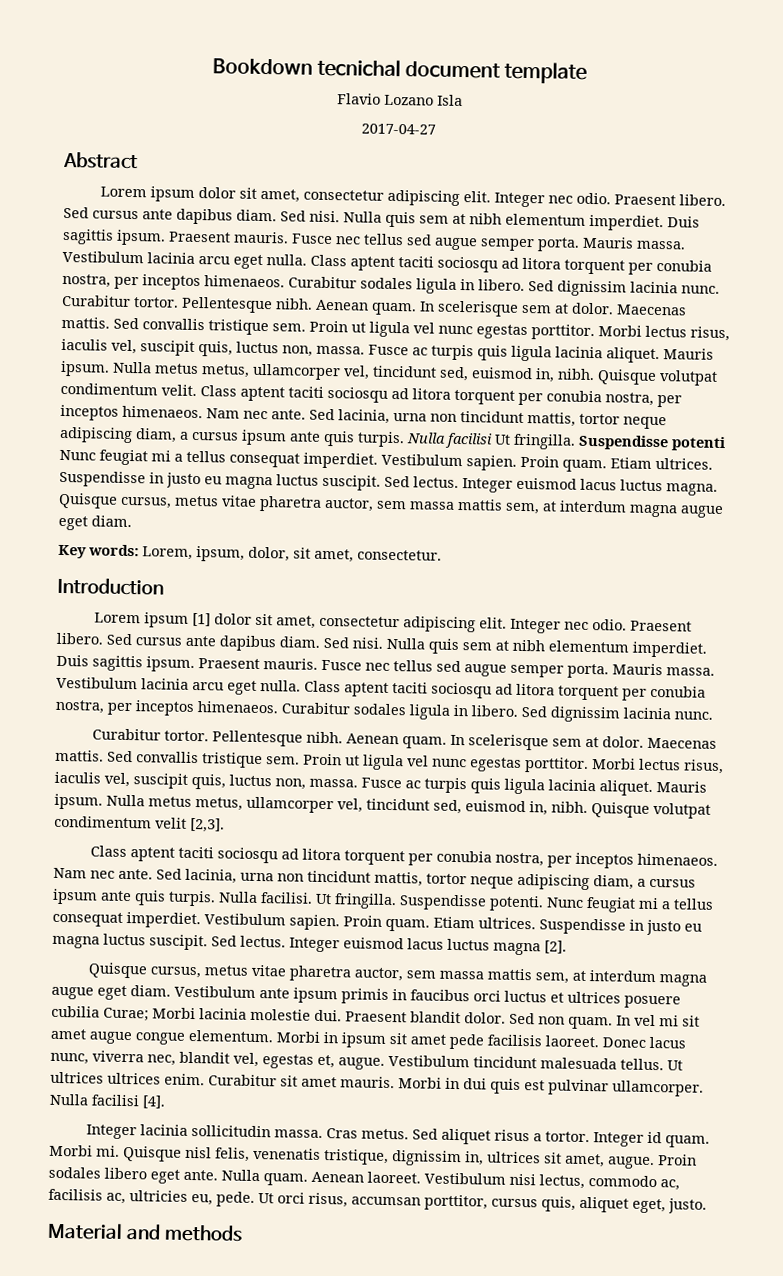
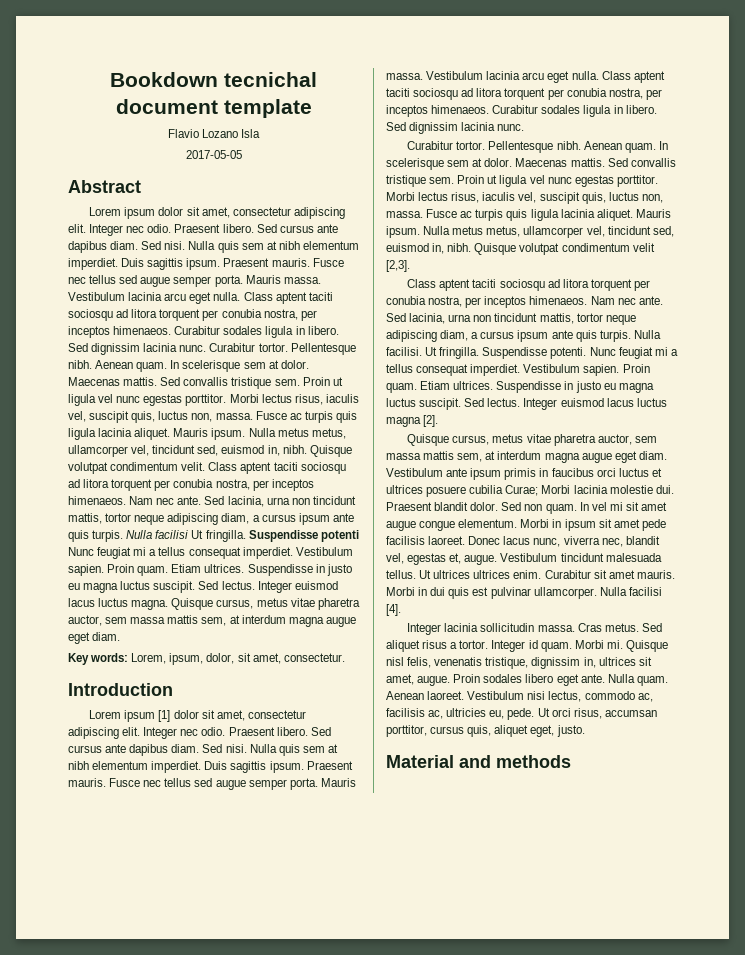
- 2017-04-27
+ 2017-05-05

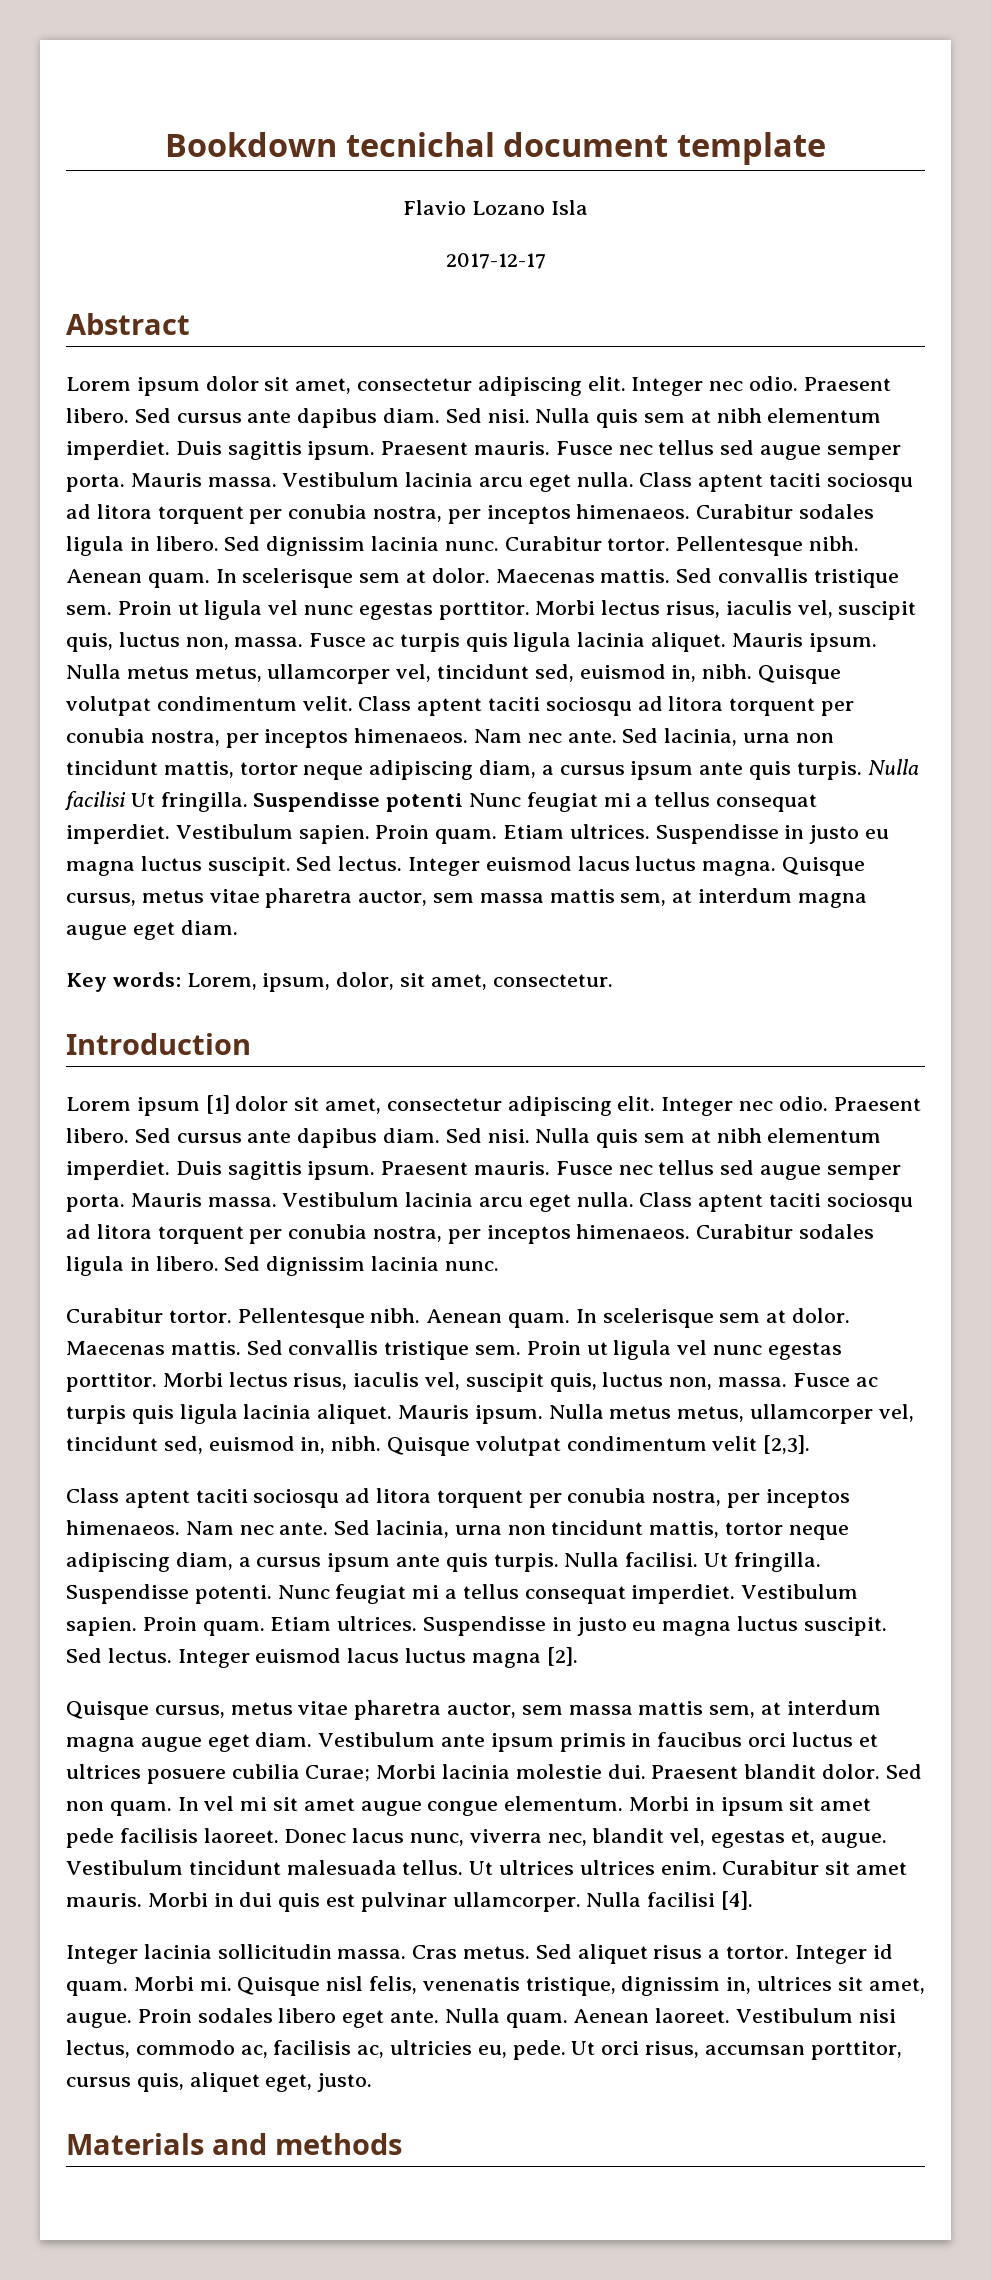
- 2017-05-05
+ 2017-12-17
- Material and methods
+ Materials and methods

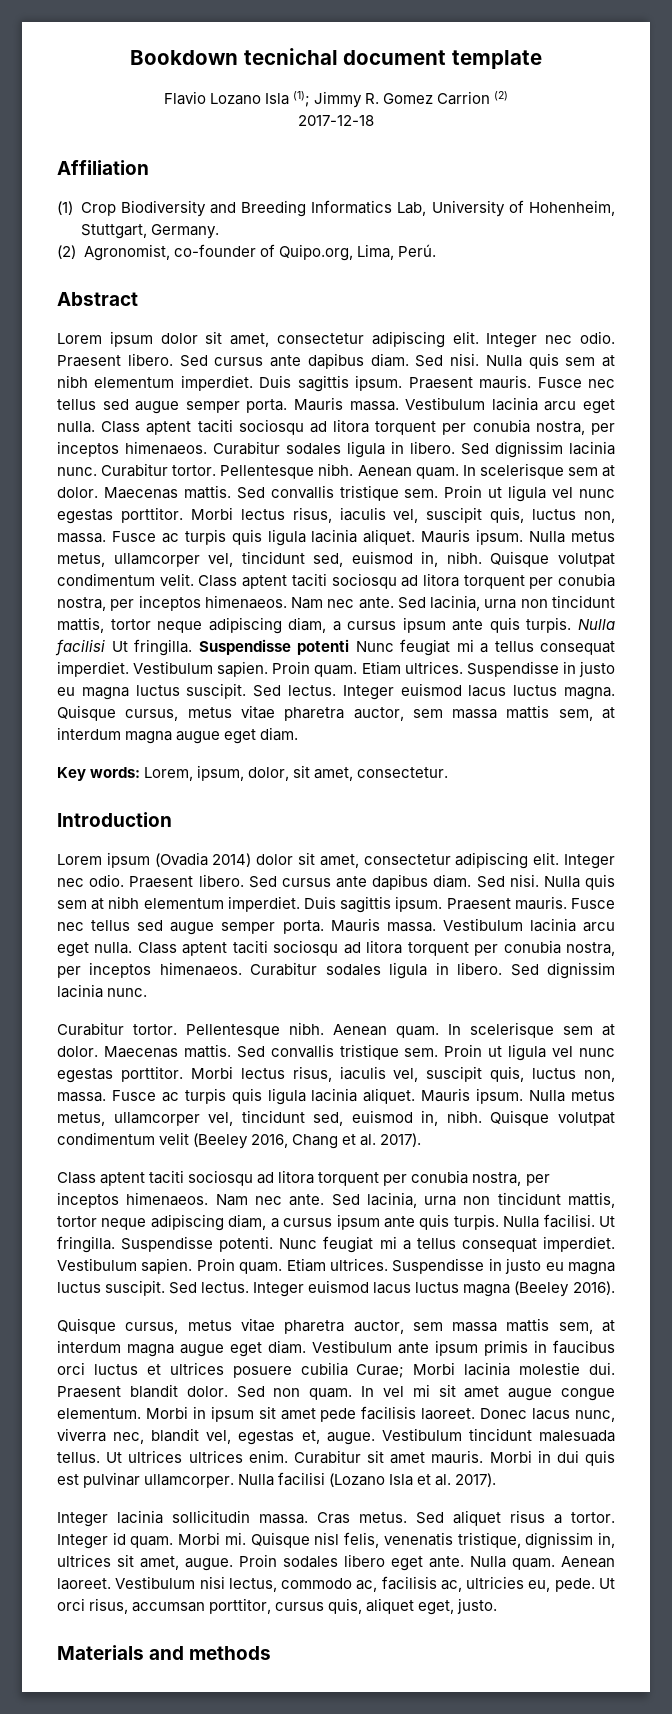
- Flavio Lozano Isla
- 2017-12-17
+ Flavio Lozano Isla (1); Jimmy R. Gomez Carrion (2)
+ 2017-12-18
+ Affiliation
+ (1) Crop Biodiversity and Breeding Informatics Lab, University of Hohenheim, Stuttgart, Germany.
+ (2) Agronomist, co-founder of Quipo.org, Lima, Perú.
- Lorem ipsum [1] dolor sit amet, consectetur adipiscing elit.
+ Lorem ipsum (Ovadia 2014) dolor sit amet, consectetur adipiscing elit.
- Quisque volutpat condimentum velit [2,3].
+ Quisque volutpat condimentum velit (Beeley 2016, Chang et al. 2017).
- Integer euismod lacus luctus magna [2].
+ Integer euismod lacus luctus magna (Beeley 2016).
- Nulla facilisi [4].
+ Nulla facilisi (Lozano Isla et al. 2017).

